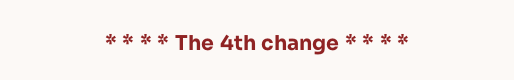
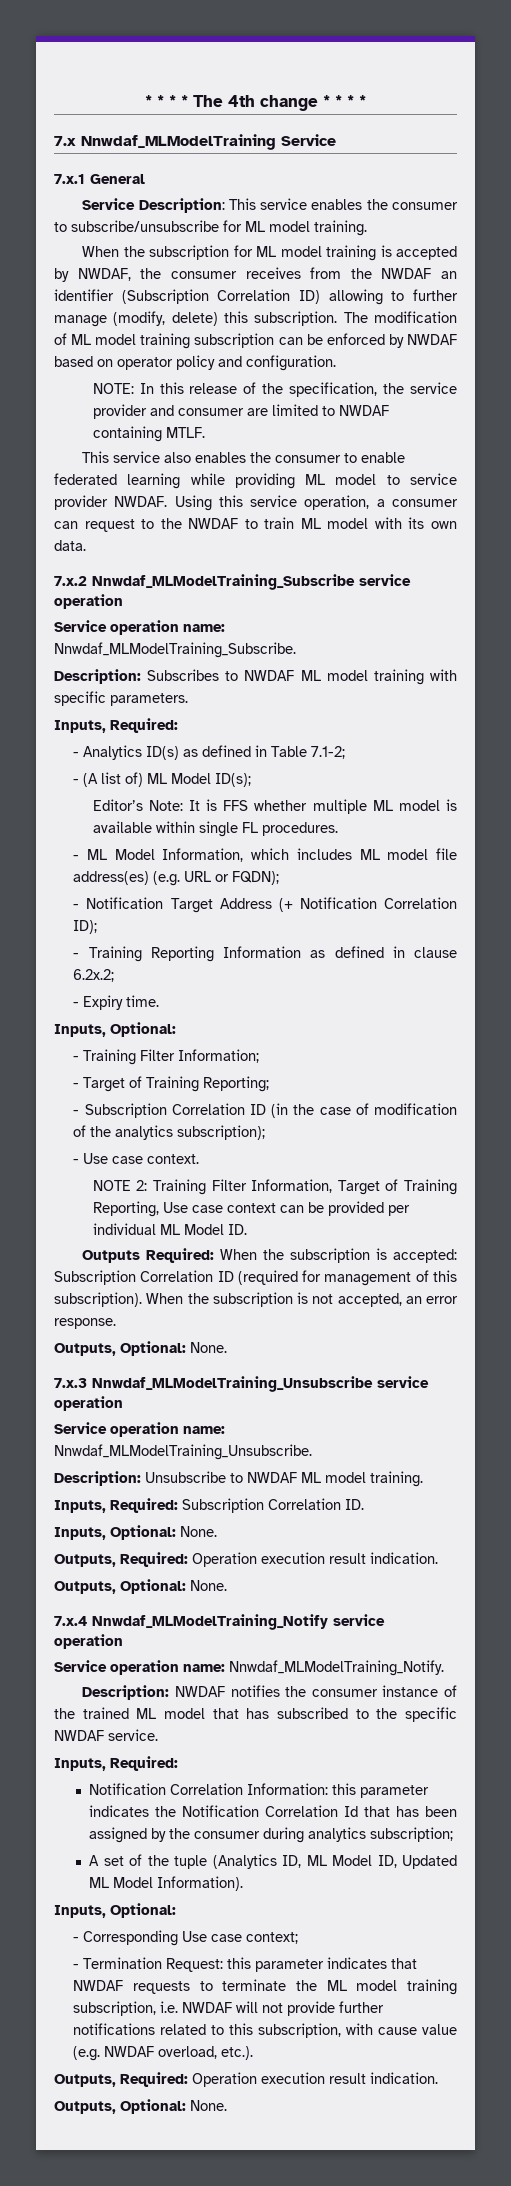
+ 7.x Nnwdaf_MLModelTraining Service
+ 7.x.1 General
+ Service Description: This service enables the consumer to subscribe/unsubscribe for ML model training.
+ When the subscription for ML model training is accepted by NWDAF, the consumer receives from the NWDAF an identifier (Subscription Correlation ID) allowing to further manage (modify, delete) this subscription. The modification of ML model training subscription can be enforced by NWDAF based on operator policy and configuration.
+ NOTE: In this release of the specification, the service provider and consumer are limited to NWDAF containing MTLF.
+ This service also enables the consumer to enable federated learning while providing ML model to service provider NWDAF. Using this service operation, a consumer can request to the NWDAF to train ML model with its own data.
+ 7.x.2 Nnwdaf_MLModelTraining_Subscribe service operation
+ Service operation name: Nnwdaf_MLModelTraining_Subscribe.
+ Description: Subscribes to NWDAF ML model training with specific parameters.
+ Inputs, Required:
+ - Analytics ID(s) as defined in Table 7.1-2;
+ - (A list of) ML Model ID(s);
+ Editor’s Note: It is FFS whether multiple ML model is available within single FL procedures.
+ - ML Model Information, which includes ML model file address(es) (e.g. URL or FQDN);
+ - Notification Target Address (+ Notification Correlation ID);
+ - Training Reporting Information as defined in clause 6.2x.2;
+ - Expiry time.
+ Inputs, Optional:
+ - Training Filter Information;
+ - Target of Training Reporting;
+ - Subscription Correlation ID (in the case of modification of the analytics subscription);
+ - Use case context.
+ NOTE 2: Training Filter Information, Target of Training Reporting, Use case context can be provided per individual ML Model ID.
+ Outputs Required: When the subscription is accepted: Subscription Correlation ID (required for management of this subscription). When the subscription is not accepted, an error response.
+ Outputs, Optional: None.
+ 7.x.3 Nnwdaf_MLModelTraining_Unsubscribe service operation
+ Service operation name: Nnwdaf_MLModelTraining_Unsubscribe.
+ Description: Unsubscribe to NWDAF ML model training.
+ Inputs, Required: Subscription Correlation ID.
+ Inputs, Optional: None.
+ Outputs, Required: Operation execution result indication.
+ Outputs, Optional: None.
+ 7.x.4 Nnwdaf_MLModelTraining_Notify service operation
+ Service operation name: Nnwdaf_MLModelTraining_Notify.
+ Description: NWDAF notifies the consumer instance of the trained ML model that has subscribed to the specific NWDAF service.
+ Inputs, Required:
+ Notification Correlation Information: this parameter indicates the Notification Correlation Id that has been assigned by the consumer during analytics subscription;
+ A set of the tuple (Analytics ID, ML Model ID, Updated ML Model Information).
+ Inputs, Optional:
+ - Corresponding Use case context;
+ - Termination Request: this parameter indicates that NWDAF requests to terminate the ML model training subscription, i.e. NWDAF will not provide further notifications related to this subscription, with cause value (e.g. NWDAF overload, etc.).
+ Outputs, Required: Operation execution result indication.
+ Outputs, Optional: None.

